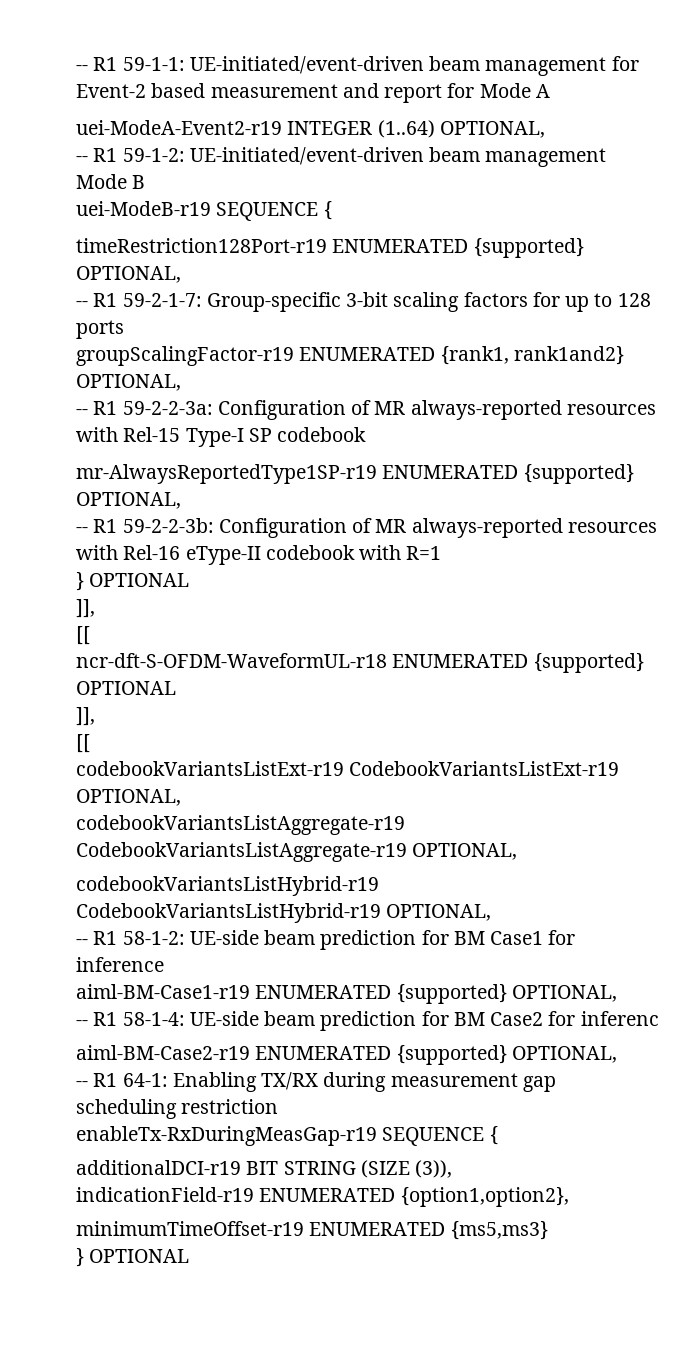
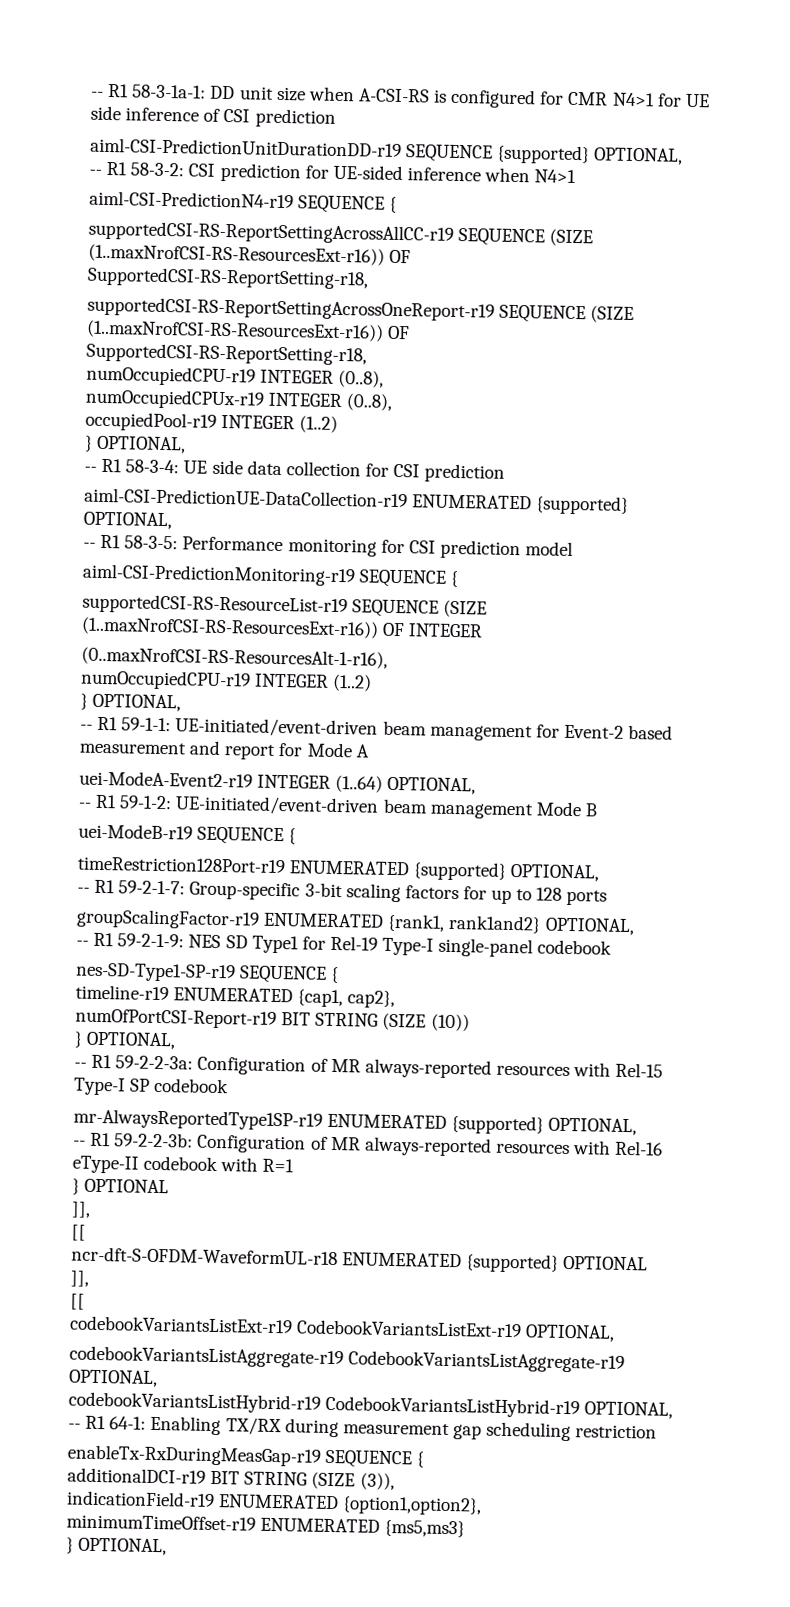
+ -- R1 58-3-1a-1: DD unit size when A-CSI-RS is configured for CMR N4>1 for UE side inference of CSI prediction
+ aiml-CSI-PredictionUnitDurationDD-r19 SEQUENCE {supported} OPTIONAL,
+ -- R1 58-3-2: CSI prediction for UE-sided inference when N4>1
+ aiml-CSI-PredictionN4-r19 SEQUENCE {
+ supportedCSI-RS-ReportSettingAcrossAllCC-r19 SEQUENCE (SIZE (1..maxNrofCSI-RS-ResourcesExt-r16)) OF
+ SupportedCSI-RS-ReportSetting-r18,
+ supportedCSI-RS-ReportSettingAcrossOneReport-r19 SEQUENCE (SIZE (1..maxNrofCSI-RS-ResourcesExt-r16)) OF
+ SupportedCSI-RS-ReportSetting-r18,
+ numOccupiedCPU-r19 INTEGER (0..8),
+ numOccupiedCPUx-r19 INTEGER (0..8),
+ occupiedPool-r19 INTEGER (1..2)
+ } OPTIONAL,
+ -- R1 58-3-4: UE side data collection for CSI prediction
+ aiml-CSI-PredictionUE-DataCollection-r19 ENUMERATED {supported} OPTIONAL,
+ -- R1 58-3-5: Performance monitoring for CSI prediction model
+ aiml-CSI-PredictionMonitoring-r19 SEQUENCE {
+ supportedCSI-RS-ResourceList-r19 SEQUENCE (SIZE (1..maxNrofCSI-RS-ResourcesExt-r16)) OF INTEGER
+ (0..maxNrofCSI-RS-ResourcesAlt-1-r16),
+ numOccupiedCPU-r19 INTEGER (1..2)
+ } OPTIONAL,
+ -- R1 59-2-1-9: NES SD Type1 for Rel-19 Type-I single-panel codebook
+ nes-SD-Type1-SP-r19 SEQUENCE {
+ timeline-r19 ENUMERATED {cap1, cap2},
+ numOfPortCSI-Report-r19 BIT STRING (SIZE (10))
+ } OPTIONAL,
- -- R1 58-1-2: UE-side beam prediction for BM Case1 for inference
- aiml-BM-Case1-r19 ENUMERATED {supported} OPTIONAL,
- -- R1 58-1-4: UE-side beam prediction for BM Case2 for inferenc
- aiml-BM-Case2-r19 ENUMERATED {supported} OPTIONAL,
  minimumTimeOffset-r19 ENUMERATED {ms5,ms3}
- } OPTIONAL
+ } OPTIONAL,

